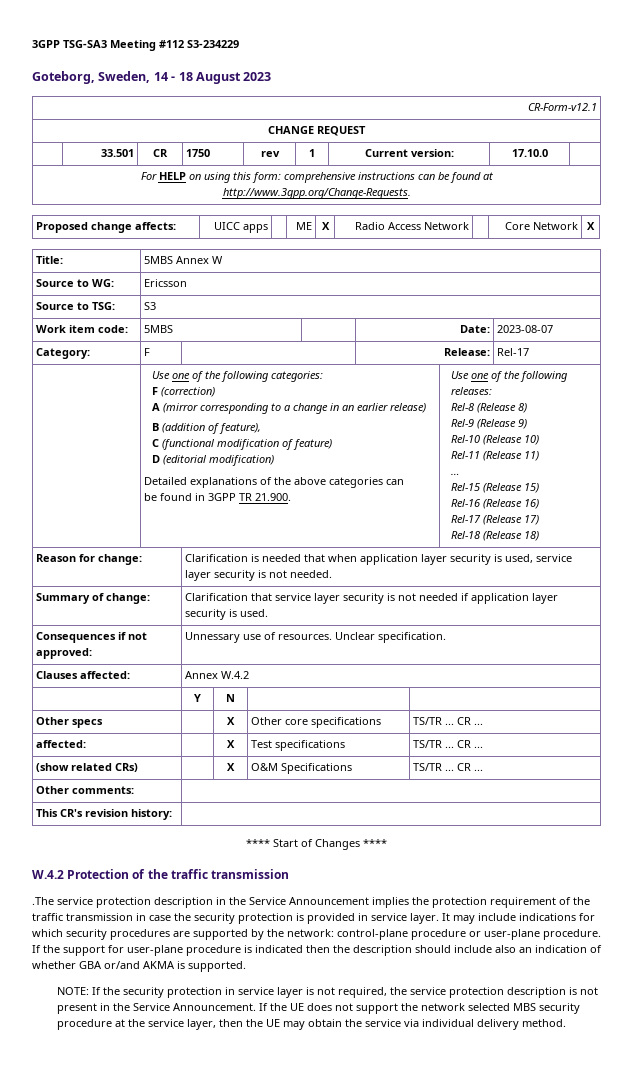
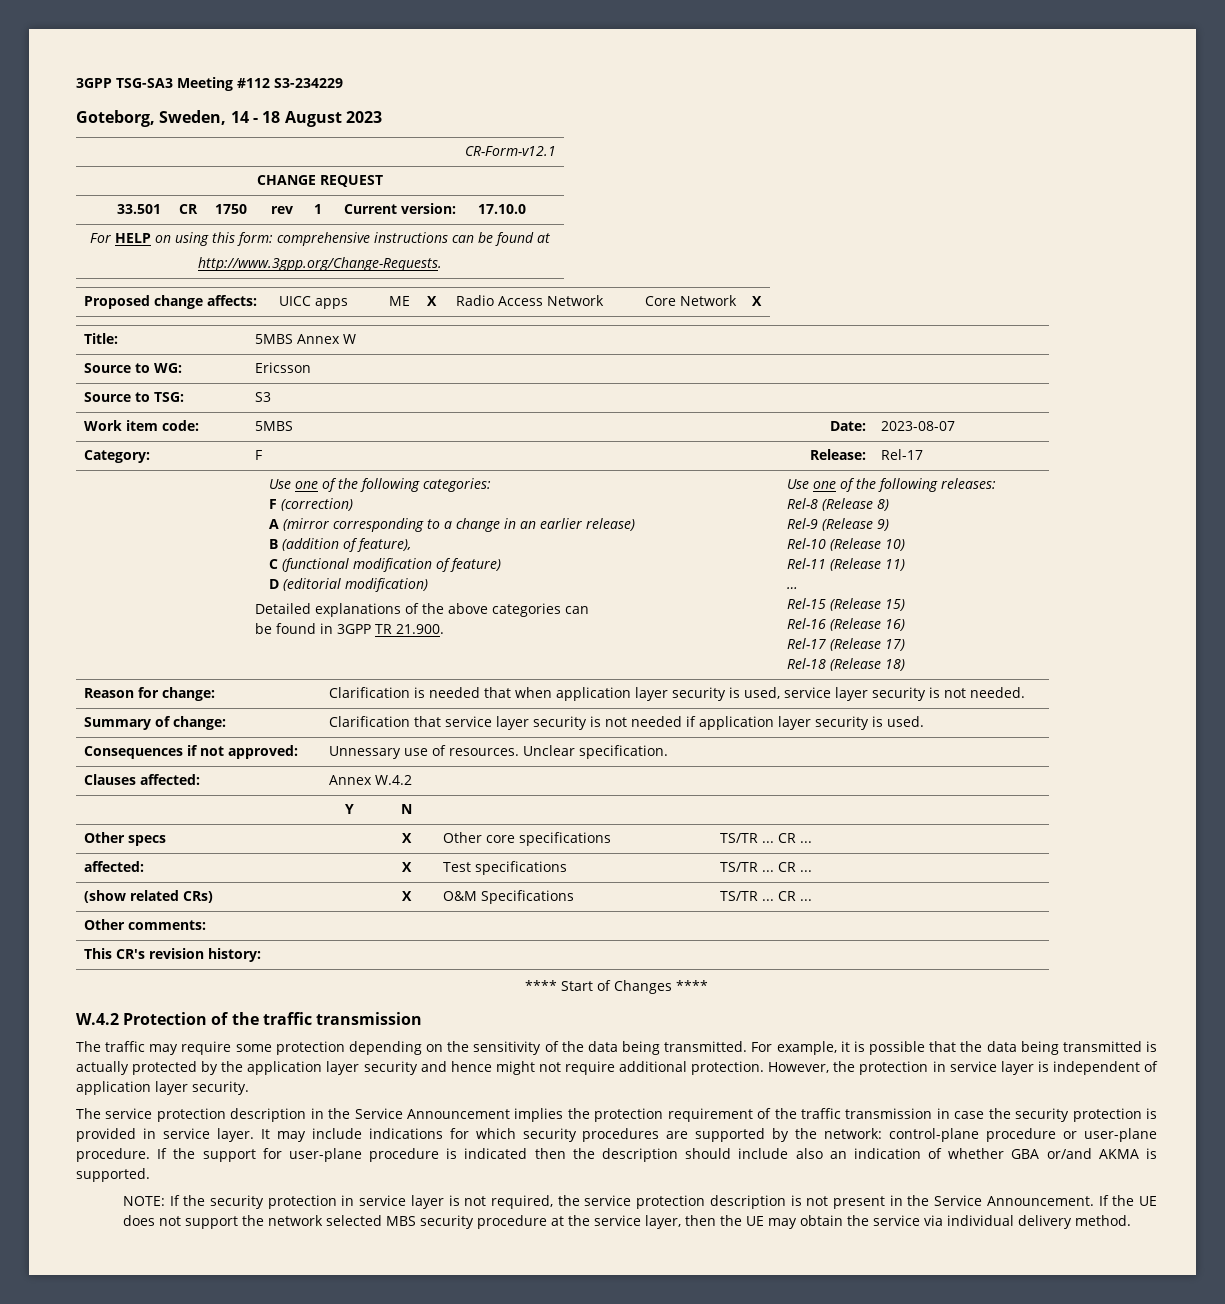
- .The service protection description in the Service Announcement implies the protection requirement of the traffic transmission in case the security protection is provided in service layer.
+ The traffic may require some protection depending on the sensitivity of the data being transmitted. For example, it is possible that the data being transmitted is actually protected by the application layer security and hence might not require additional protection. However, the protection in service layer is independent of application layer security.
+ The service protection description in the Service Announcement implies the protection requirement of the traffic transmission in case the security protection is provided in service layer.

